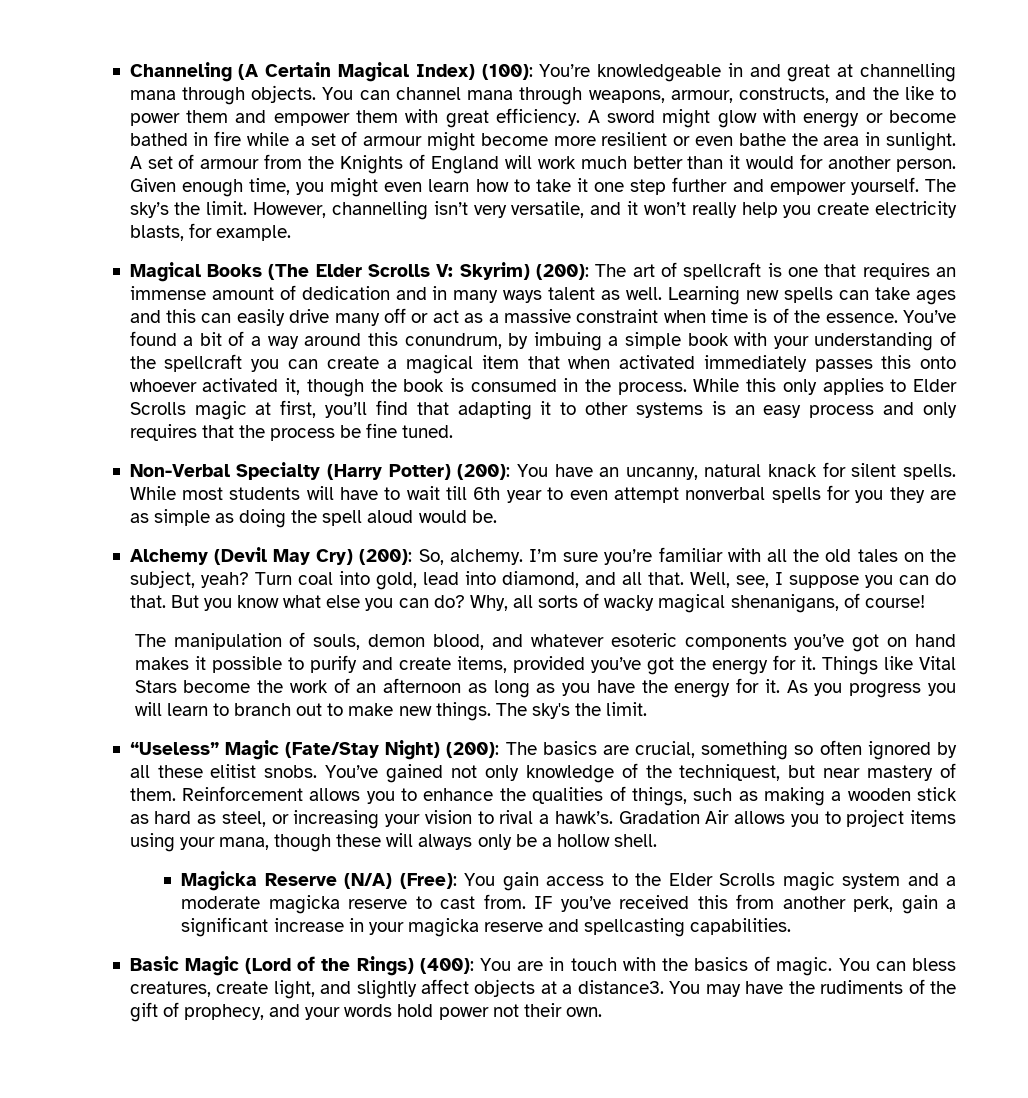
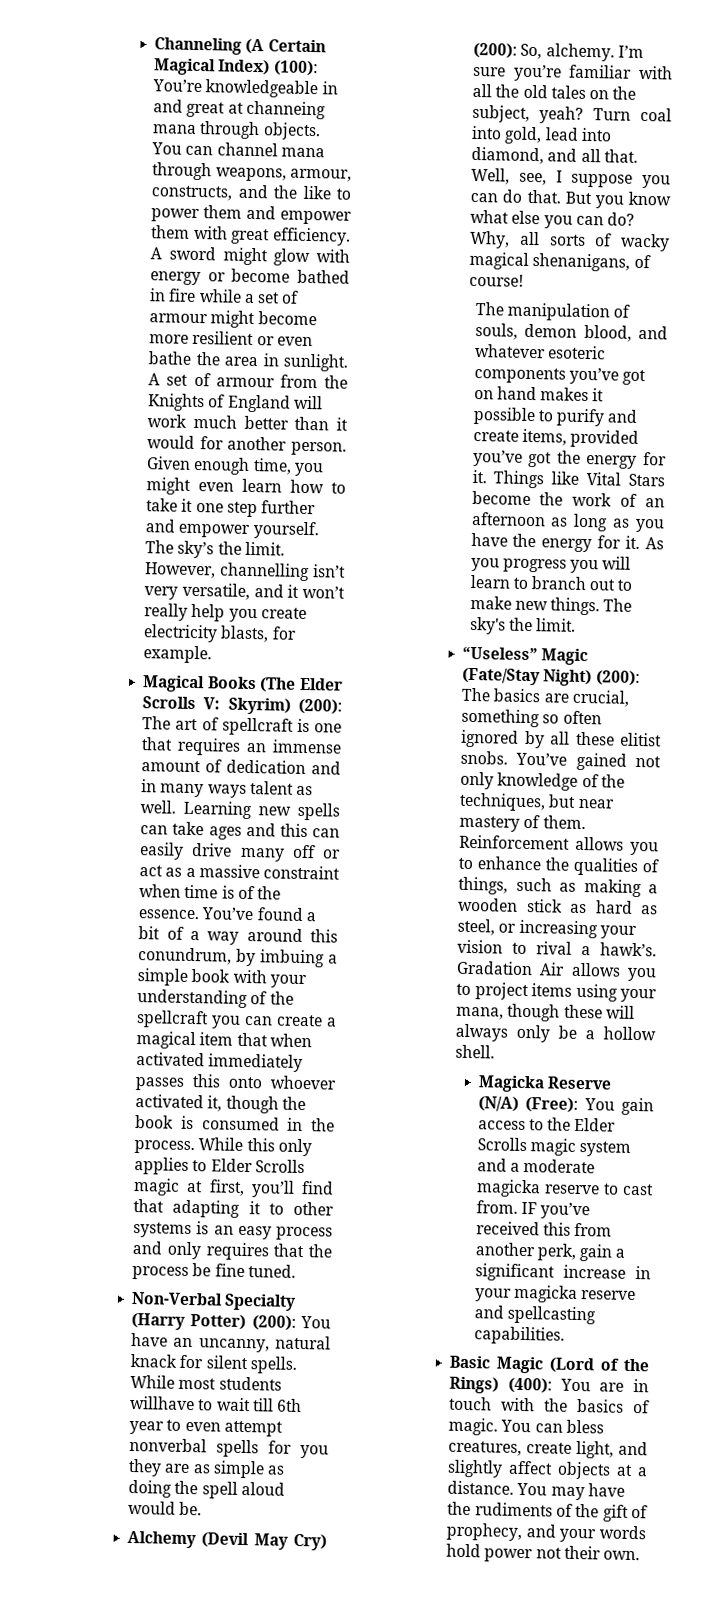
- Channeling (A Certain Magical Index) (100): You’re knowledgeable in and great at channelling mana through objects.
+ Channeling (A Certain Magical Index) (100): You’re knowledgeable in and great at channeing mana through objects.
- While most students will have to wait till 6th year to even attempt nonverbal spells for you they are as simple as doing the spell aloud would be.
+ While most students willhave to wait till 6th year to even attempt nonverbal spells for you they are as simple as doing the spell aloud would be.
- You’ve gained not only knowledge of the techniquest, but near mastery of them.
+ You’ve gained not only knowledge of the techniques, but near mastery of them.
- You can bless creatures, create light, and slightly affect objects at a distance3.
+ You can bless creatures, create light, and slightly affect objects at a distance.

